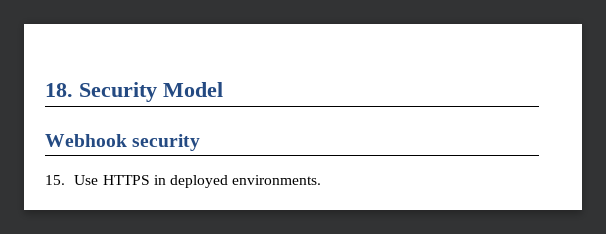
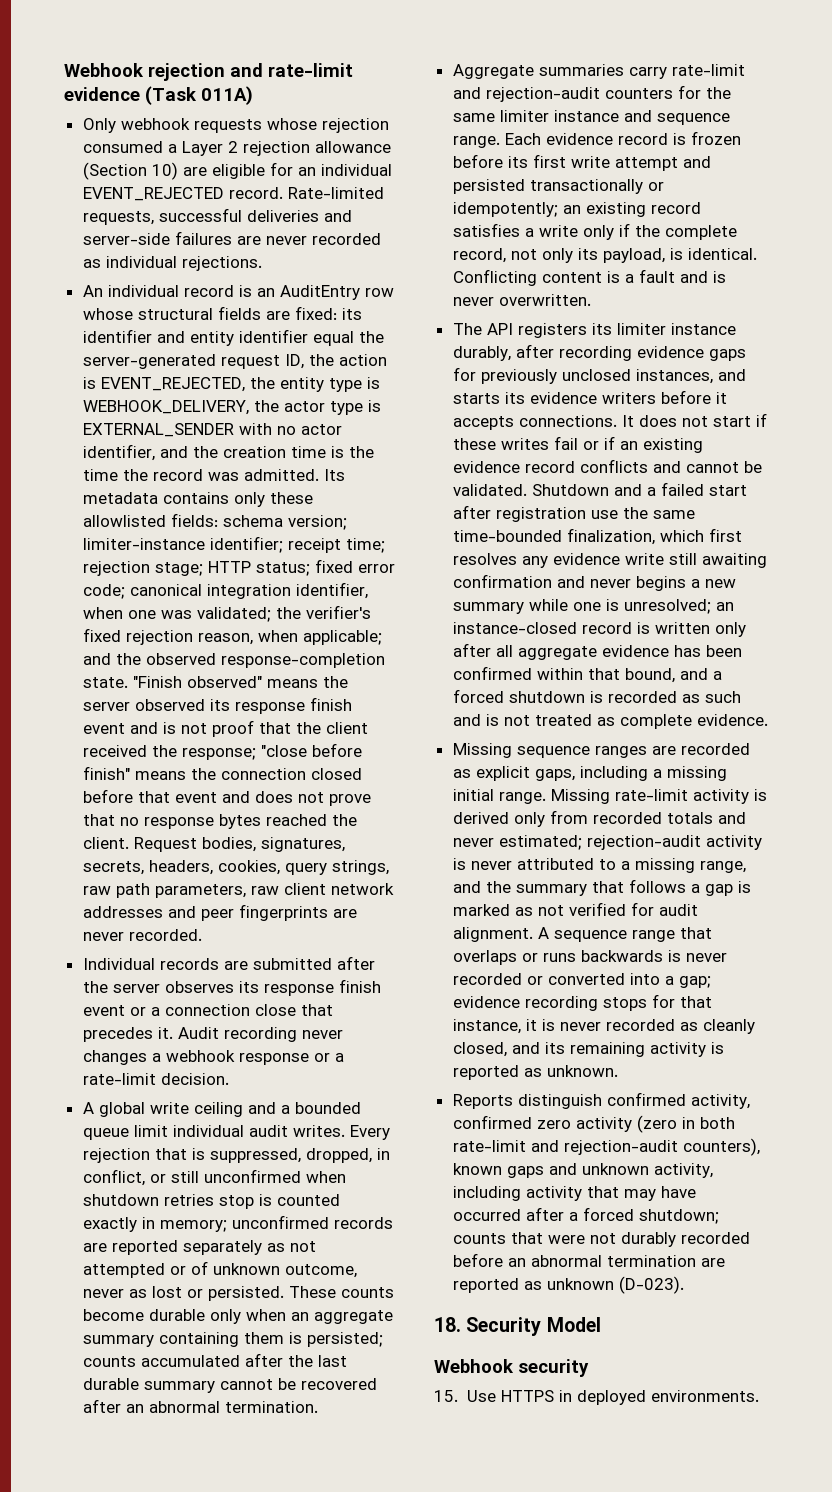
+ Webhook rejection and rate-limit evidence (Task 011A)
+ Only webhook requests whose rejection consumed a Layer 2 rejection allowance (Section 10) are eligible for an individual EVENT_REJECTED record. Rate-limited requests, successful deliveries and server-side failures are never recorded as individual rejections.
+ An individual record is an AuditEntry row whose structural fields are fixed: its identifier and entity identifier equal the server-generated request ID, the action is EVENT_REJECTED, the entity type is WEBHOOK_DELIVERY, the actor type is EXTERNAL_SENDER with no actor identifier, and the creation time is the time the record was admitted. Its metadata contains only these allowlisted fields: schema version; limiter-instance identifier; receipt time; rejection stage; HTTP status; fixed error code; canonical integration identifier, when one was validated; the verifier's fixed rejection reason, when applicable; and the observed response-completion state. "Finish observed" means the server observed its response finish event and is not proof that the client received the response; "close before finish" means the connection closed before that event and does not prove that no response bytes reached the client. Request bodies, signatures, secrets, headers, cookies, query strings, raw path parameters, raw client network addresses and peer fingerprints are never recorded.
+ Individual records are submitted after the server observes its response finish event or a connection close that precedes it. Audit recording never changes a webhook response or a rate-limit decision.
+ A global write ceiling and a bounded queue limit individual audit writes. Every rejection that is suppressed, dropped, in conflict, or still unconfirmed when shutdown retries stop is counted exactly in memory; unconfirmed records are reported separately as not attempted or of unknown outcome, never as lost or persisted. These counts become durable only when an aggregate summary containing them is persisted; counts accumulated after the last durable summary cannot be recovered after an abnormal termination.
+ Aggregate summaries carry rate-limit and rejection-audit counters for the same limiter instance and sequence range. Each evidence record is frozen before its first write attempt and persisted transactionally or idempotently; an existing record satisfies a write only if the complete record, not only its payload, is identical. Conflicting content is a fault and is never overwritten.
+ The API registers its limiter instance durably, after recording evidence gaps for previously unclosed instances, and starts its evidence writers before it accepts connections. It does not start if these writes fail or if an existing evidence record conflicts and cannot be validated. Shutdown and a failed start after registration use the same time-bounded finalization, which first resolves any evidence write still awaiting confirmation and never begins a new summary while one is unresolved; an instance-closed record is written only after all aggregate evidence has been confirmed within that bound, and a forced shutdown is recorded as such and is not treated as complete evidence.
+ Missing sequence ranges are recorded as explicit gaps, including a missing initial range. Missing rate-limit activity is derived only from recorded totals and never estimated; rejection-audit activity is never attributed to a missing range, and the summary that follows a gap is marked as not verified for audit alignment. A sequence range that overlaps or runs backwards is never recorded or converted into a gap; evidence recording stops for that instance, it is never recorded as cleanly closed, and its remaining activity is reported as unknown.
+ Reports distinguish confirmed activity, confirmed zero activity (zero in both rate-limit and rejection-audit counters), known gaps and unknown activity, including activity that may have occurred after a forced shutdown; counts that were not durably recorded before an abnormal termination are reported as unknown (D-023).

